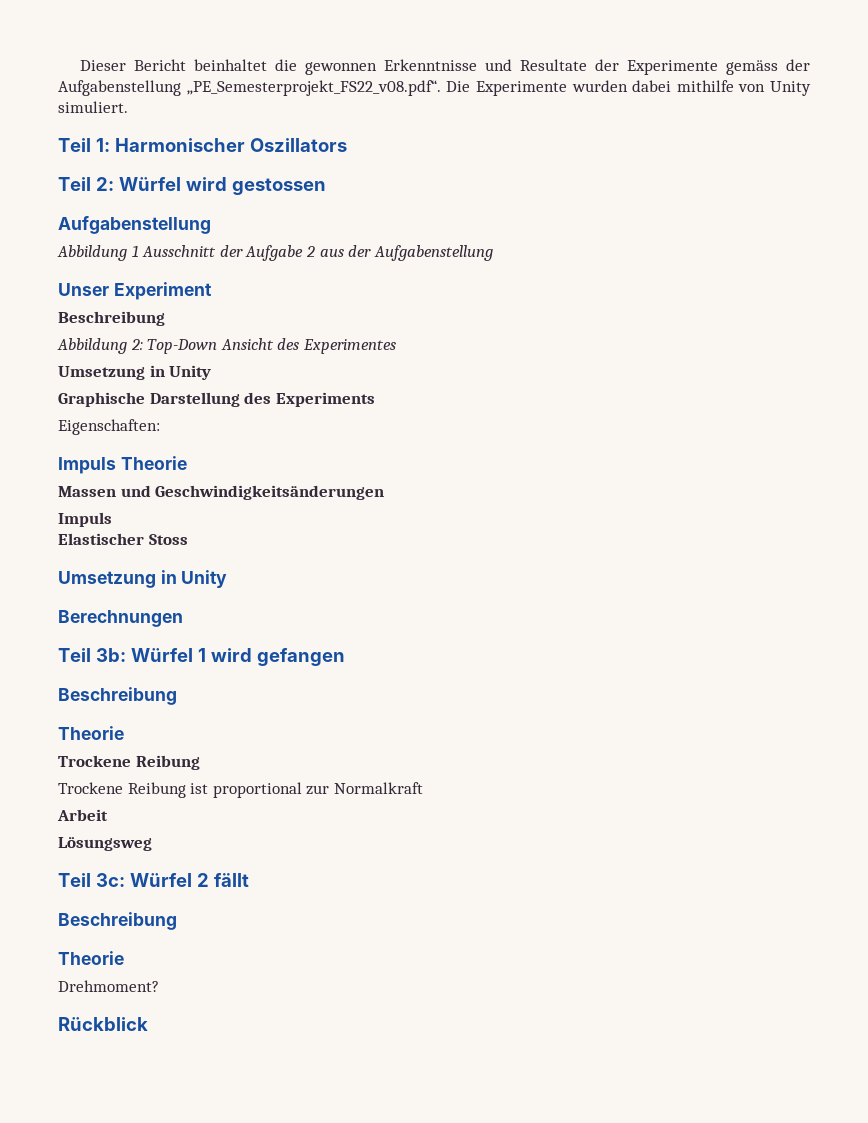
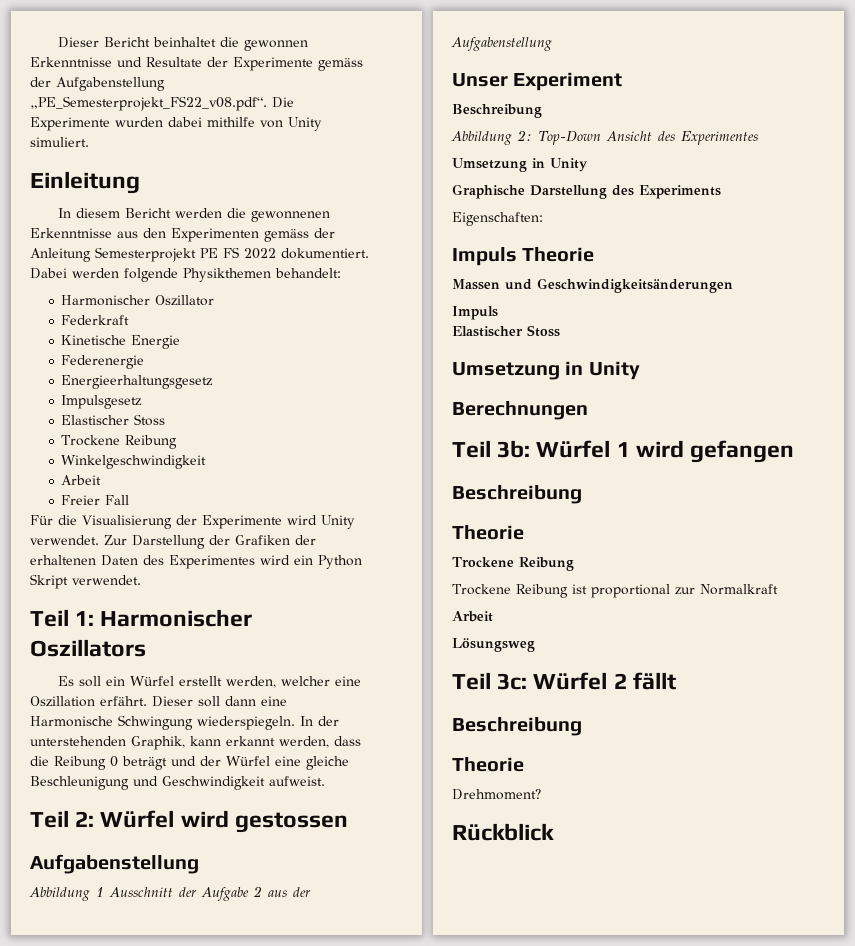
+ Einleitung
+ In diesem Bericht werden die gewonnenen Erkenntnisse aus den Experimenten gemäss der Anleitung Semesterprojekt PE FS 2022 dokumentiert. Dabei werden folgende Physikthemen behandelt:
+ Harmonischer Oszillator
+ Federkraft
+ Kinetische Energie
+ Federenergie
+ Energieerhaltungsgesetz
+ Impulsgesetz
+ Elastischer Stoss
+ Trockene Reibung
+ Winkelgeschwindigkeit
+ Arbeit
+ Freier Fall
+ Für die Visualisierung der Experimente wird Unity verwendet. Zur Darstellung der Grafiken der erhaltenen Daten des Experimentes wird ein Python Skript verwendet.
  Teil 1: Harmonischer Oszillators
+ Es soll ein Würfel erstellt werden, welcher eine Oszillation erfährt. Dieser soll dann eine Harmonische Schwingung wiederspiegeln. In der unterstehenden Graphik, kann erkannt werden, dass die Reibung 0 beträgt und der Würfel eine gleiche Beschleunigung und Geschwindigkeit aufweist.

